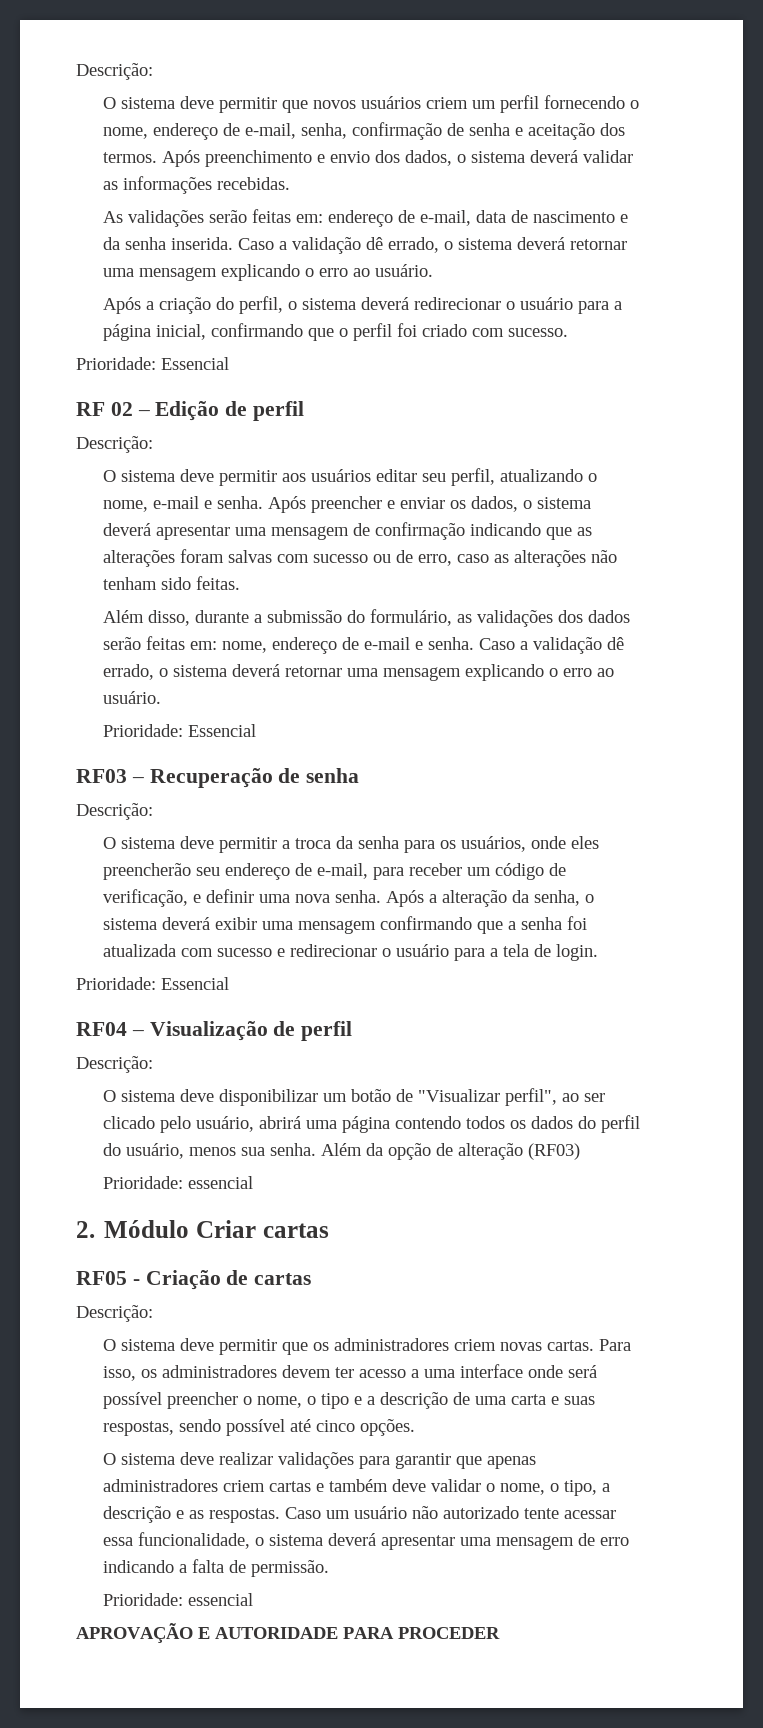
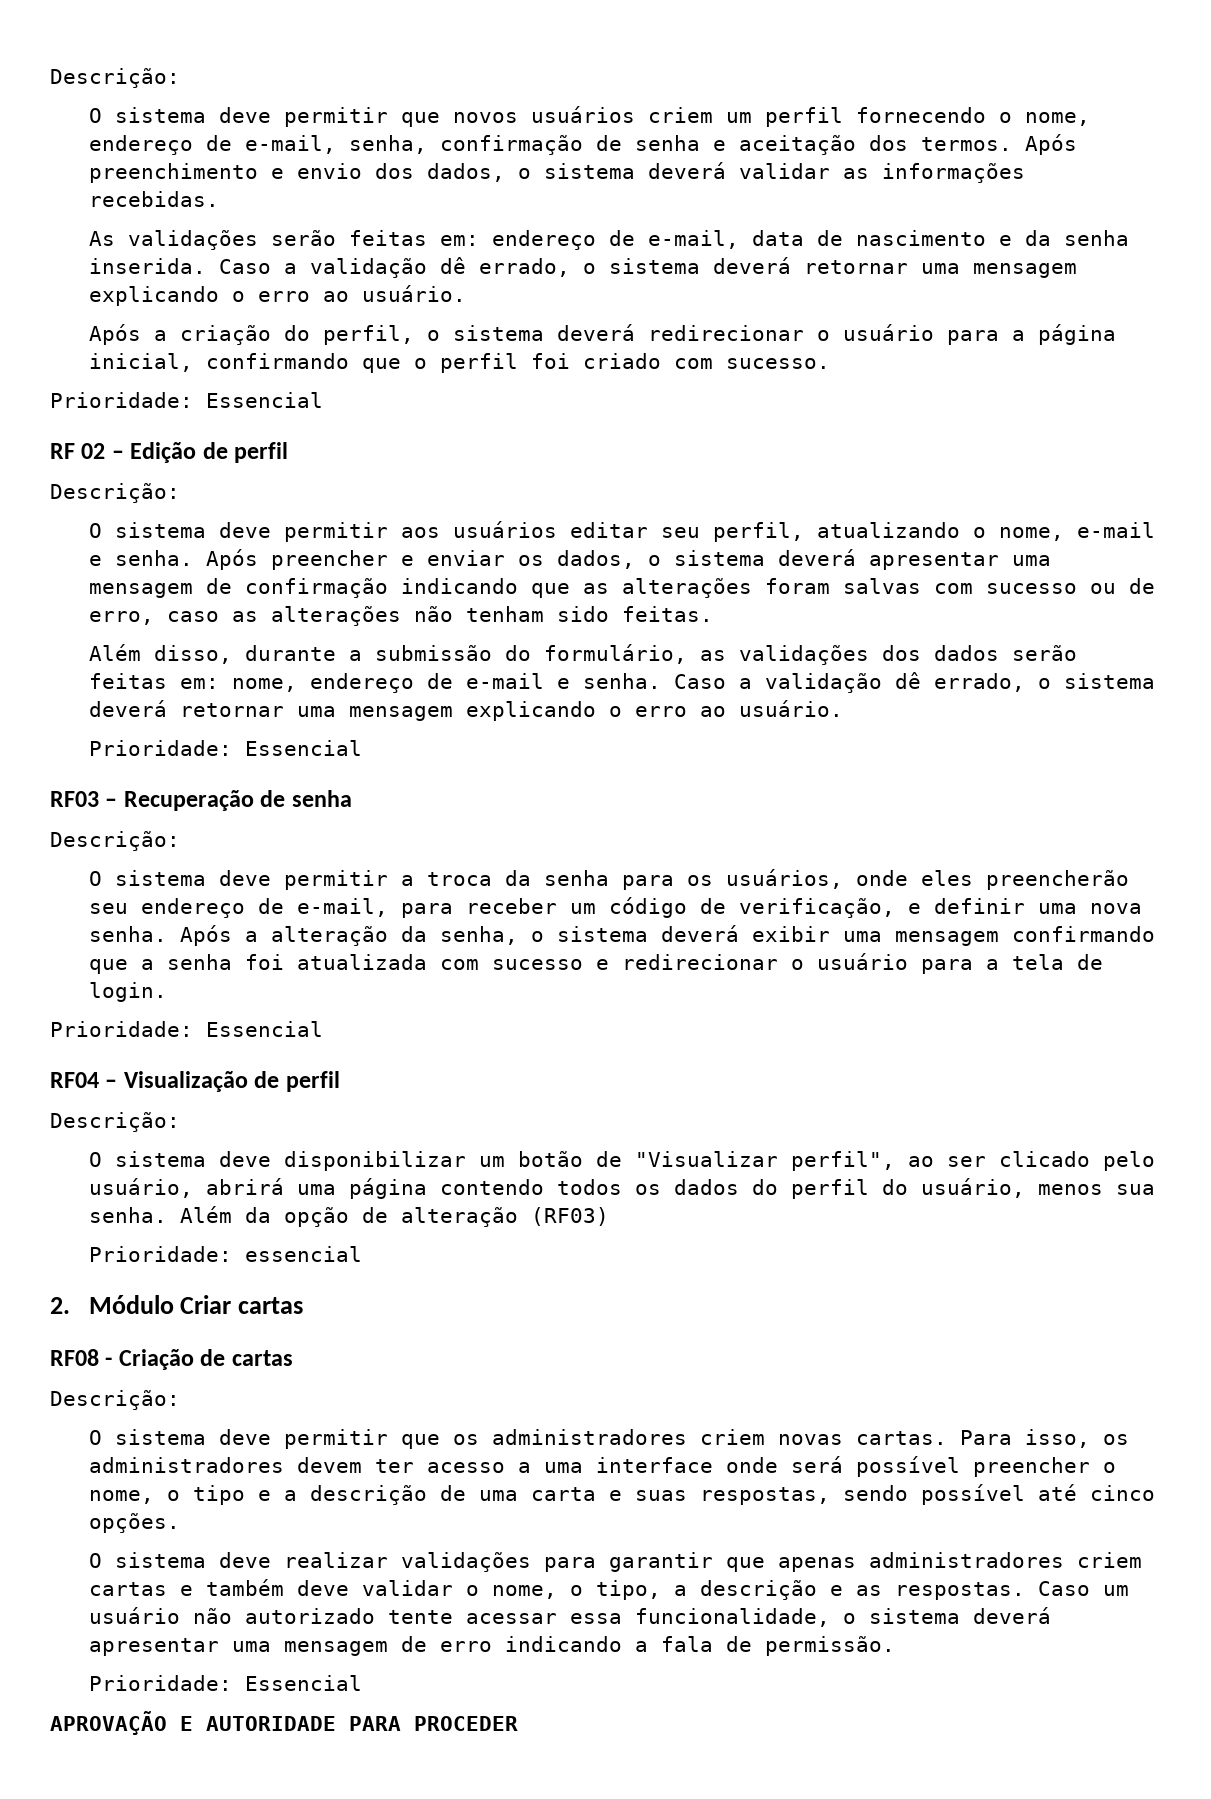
- RF05 - Criação de cartas
+ RF08 - Criação de cartas
- Caso um usuário não autorizado tente acessar essa funcionalidade, o sistema deverá apresentar uma mensagem de erro indicando a falta de permissão.
- Prioridade: essencial
+ Caso um usuário não autorizado tente acessar essa funcionalidade, o sistema deverá apresentar uma mensagem de erro indicando a fala de permissão.
+ Prioridade: Essencial

